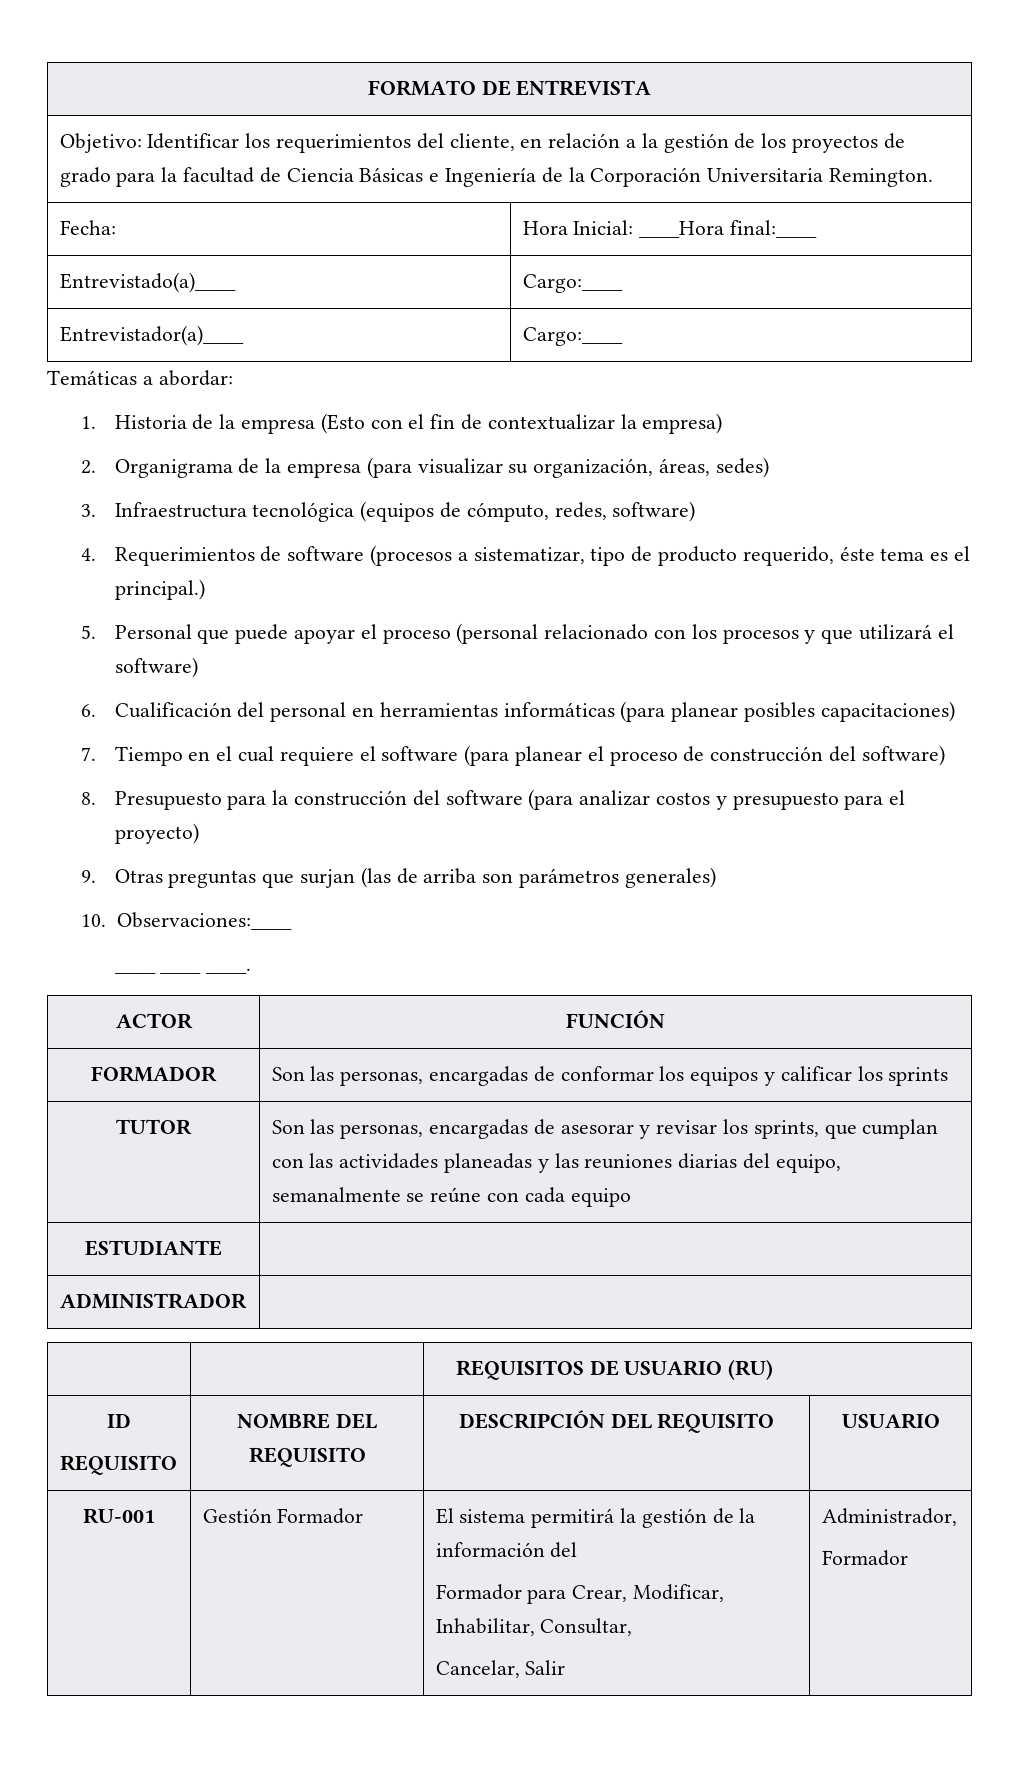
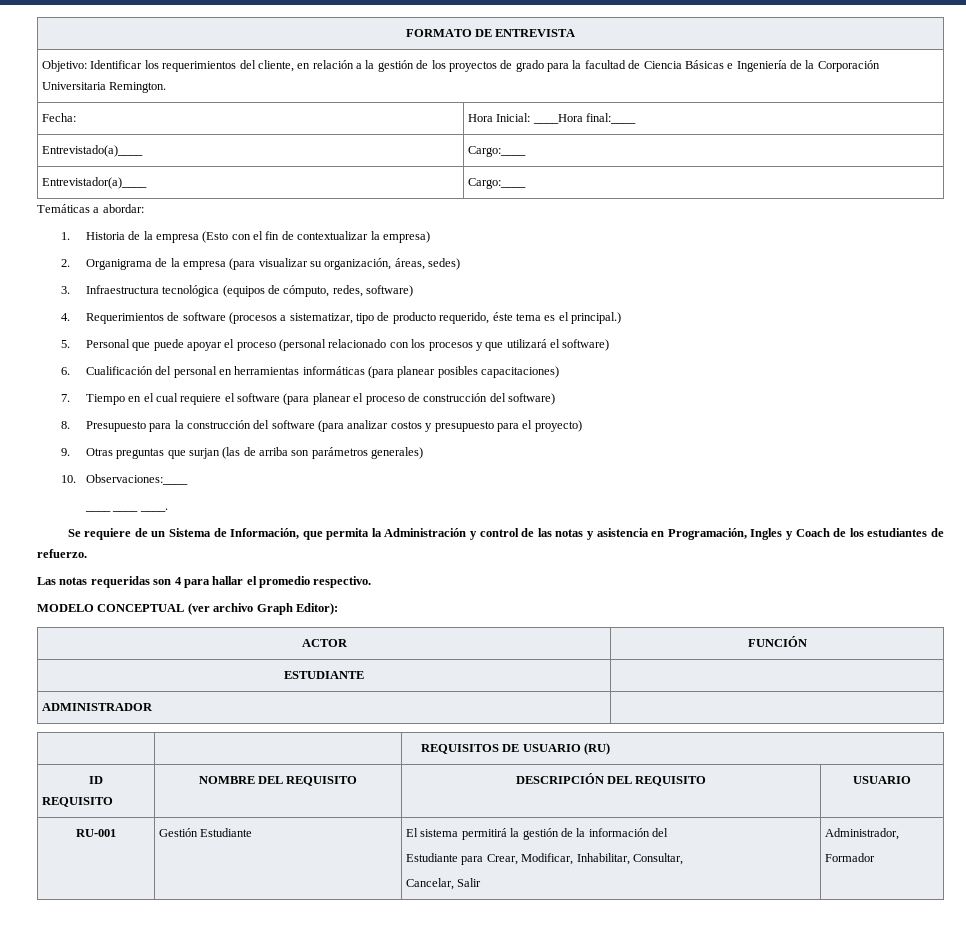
+ Se requiere de un Sistema de Información, que permita la Administración y control de las notas y asistencia en Programación, Ingles y Coach de los estudiantes de refuerzo.
+ Las notas requeridas son 4 para hallar el promedio respectivo.
+ MODELO CONCEPTUAL (ver archivo Graph Editor):
  ACTOR | FUNCIÓN
- FORMADOR | Son las personas, encargadas de conformar los equipos y calificar los sprints
- TUTOR | Son las personas, encargadas de asesorar y revisar los sprints, que cumplan con las actividades planeadas y las reuniones diarias del equipo, semanalmente se reúne con cada equipo
- RU-001 | Gestión Formador | El sistema permitirá la gestión de la información del
- Formador para Crear, Modificar, Inhabilitar, Consultar,
+ RU-001 | Gestión Estudiante | El sistema permitirá la gestión de la información del
+ Estudiante para Crear, Modificar, Inhabilitar, Consultar,

